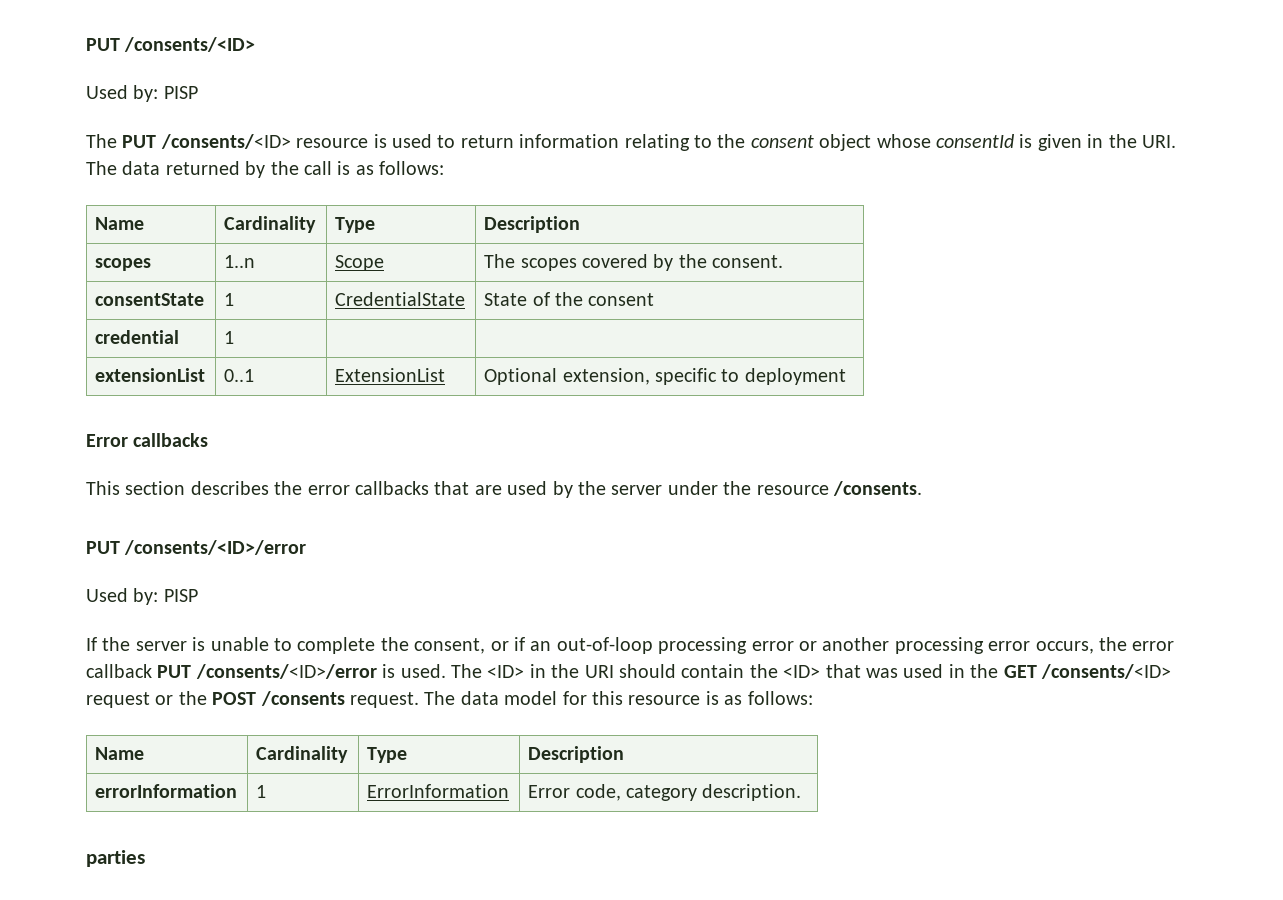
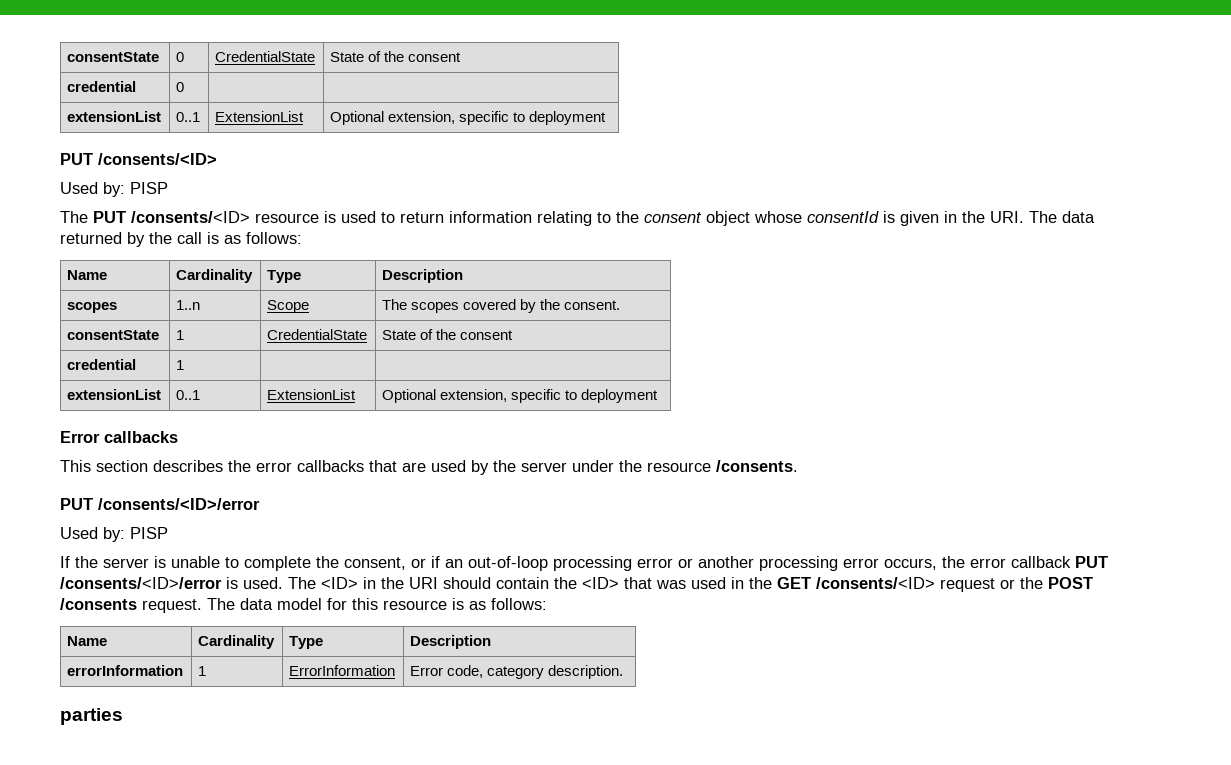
+ consentState | 0 | CredentialState | State of the consent
+ credential | 0 | |
+ extensionList | 0..1 | ExtensionList | Optional extension, specific to deployment

